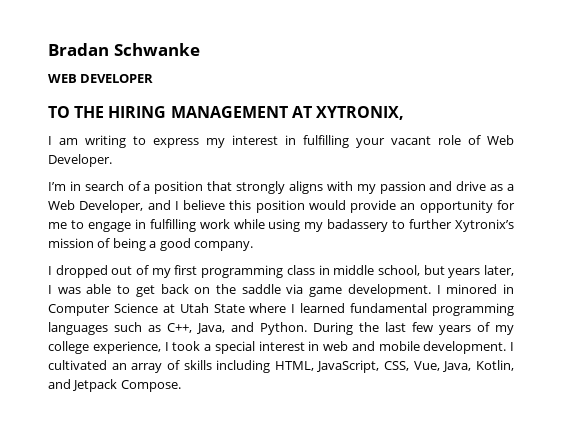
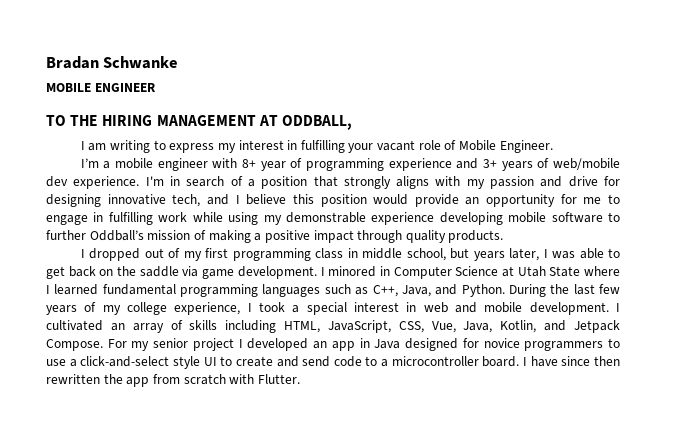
- WEB DEVELOPER
+ MOBILE ENGINEER
- TO THE HIRING MANAGEMENT AT XYTRONIX,
+ TO THE HIRING MANAGEMENT AT ODDBALL,
- I am writing to express my interest in fulfilling your vacant role of Web Developer.
- I’m in search of a position that strongly aligns with my passion and drive as a Web Developer, and I believe this position would provide an opportunity for me to engage in fulfilling work while using my badassery to further Xytronix’s mission of being a good company.
+ I am writing to express my interest in fulfilling your vacant role of Mobile Engineer.
+ I’m a mobile engineer with 8+ year of programming experience and 3+ years of web/mobile dev experience. I'm in search of a position that strongly aligns with my passion and drive for designing innovative tech, and I believe this position would provide an opportunity for me to engage in fulfilling work while using my demonstrable experience developing mobile software to further Oddball’s mission of making a positive impact through quality products.
+ For my senior project I developed an app in Java designed for novice programmers to use a click-and-select style UI to create and send code to a microcontroller board. I have since then rewritten the app from scratch with Flutter.

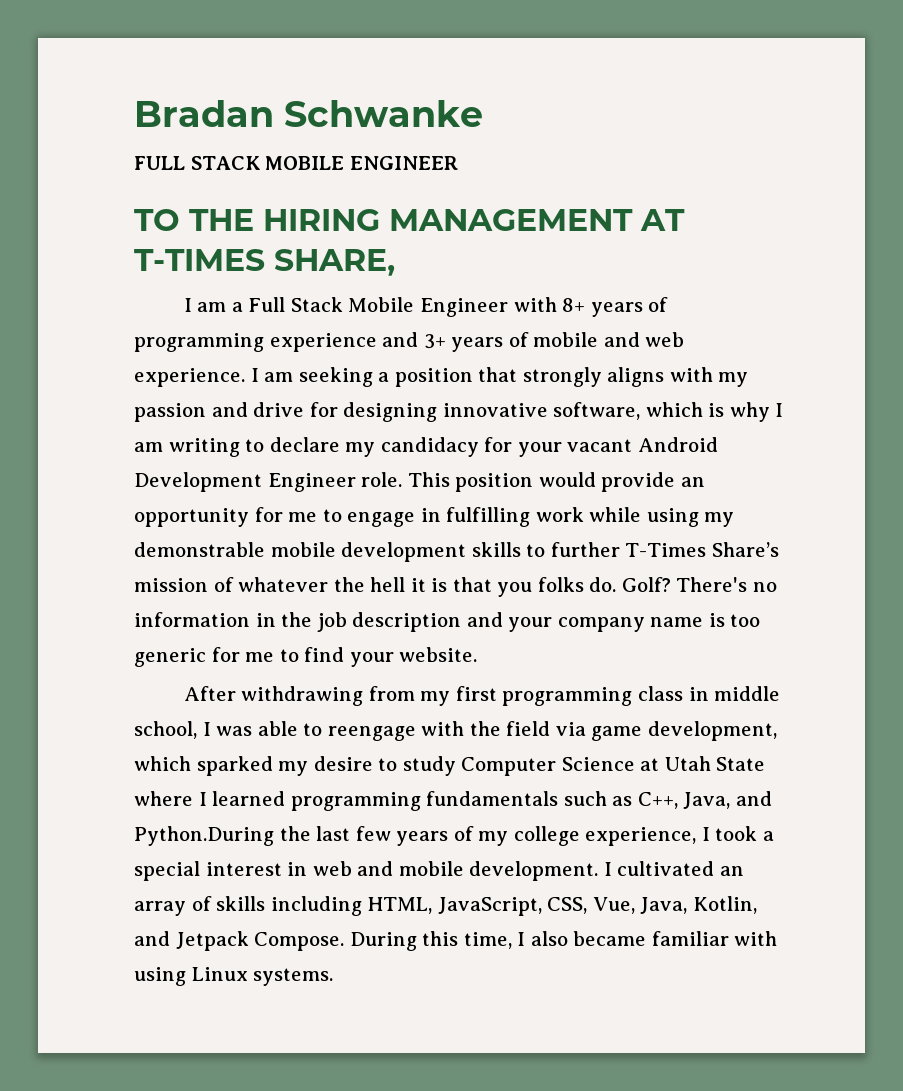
- MOBILE ENGINEER
+ FULL STACK MOBILE ENGINEER
- TO THE HIRING MANAGEMENT AT ODDBALL,
- I am writing to express my interest in fulfilling your vacant role of Mobile Engineer.
- I’m a mobile engineer with 8+ year of programming experience and 3+ years of web/mobile dev experience. I'm in search of a position that strongly aligns with my passion and drive for designing innovative tech, and I believe this position would provide an opportunity for me to engage in fulfilling work while using my demonstrable experience developing mobile software to further Oddball’s mission of making a positive impact through quality products.
- I dropped out of my first programming class in middle school, but years later, I was able to get back on the saddle via game development. I minored in Computer Science at Utah State where I learned fundamental programming languages such as C++, Java, and Python. During the last few years of my college experience, I took a special interest in web and mobile development.
+ TO THE HIRING MANAGEMENT AT T-TIMES SHARE,
+ I am a Full Stack Mobile Engineer with 8+ years of programming experience and 3+ years of mobile and web experience. I am seeking a position that strongly aligns with my passion and drive for designing innovative software, which is why I am writing to declare my candidacy for your vacant Android Development Engineer role. This position would provide an opportunity for me to engage in fulfilling work while using my demonstrable mobile development skills to further T-Times Share’s mission of whatever the hell it is that you folks do. Golf? There's no information in the job description and your company name is too generic for me to find your website.
+ After withdrawing from my first programming class in middle school, I was able to reengage with the field via game development, which sparked my desire to study Computer Science at Utah State where I learned programming fundamentals such as C++, Java, and Python.During the last few years of my college experience, I took a special interest in web and mobile development.
- For my senior project I developed an app in Java designed for novice programmers to use a click-and-select style UI to create and send code to a microcontroller board. I have since then rewritten the app from scratch with Flutter.
+ During this time, I also became familiar with using Linux systems.

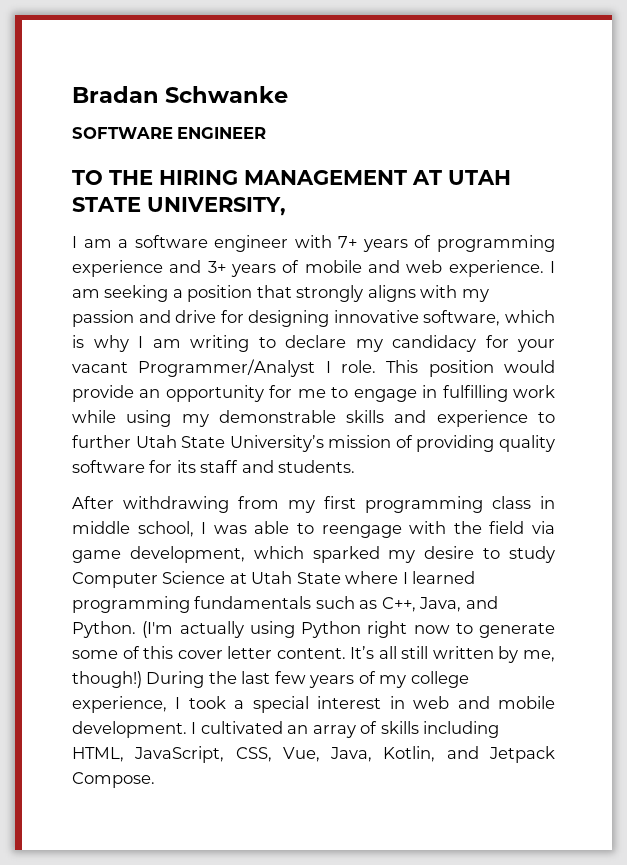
- FULL STACK MOBILE ENGINEER
+ SOFTWARE ENGINEER
- TO THE HIRING MANAGEMENT AT T-TIMES SHARE,
+ TO THE HIRING MANAGEMENT AT UTAH STATE UNIVERSITY,
- I am a Full Stack Mobile Engineer with 8+ years of programming experience and 3+ years of mobile and web experience.
+ I am a software engineer with 7+ years of programming experience and 3+ years of mobile and web experience.
- I am seeking a position that strongly aligns with my passion and drive for designing innovative software, which is why I am writing to declare my candidacy for your vacant Android Development Engineer role.
+ I am seeking a position that strongly aligns with my passion and drive for designing innovative software, which is why I am writing to declare my candidacy for your vacant Programmer/Analyst I role.
- This position would provide an opportunity for me to engage in fulfilling work while using my demonstrable mobile development skills to further T-Times Share’s mission of whatever the hell it is that you folks do. Golf? There's no information in the job description and your company name is too generic for me to find your website.
+ This position would provide an opportunity for me to engage in fulfilling work while using my demonstrable skills and experience to further Utah State University’s mission of providing quality software for its staff and students.
- After withdrawing from my first programming class in middle school, I was able to reengage with the field via game development, which sparked my desire to study Computer Science at Utah State where I learned programming fundamentals such as C++, Java, and Python.During the last few years of my college experience, I took a special interest in web and mobile development.
+ After withdrawing from my first programming class in middle school, I was able to reengage with the field via game development, which sparked my desire to study Computer Science at Utah State where I learned programming fundamentals such as C++, Java, and Python. (I'm actually using Python right now to generate some of this cover letter content. It’s all still written by me, though!) During the last few years of my college experience, I took a special interest in web and mobile development.
- During this time, I also became familiar with using Linux systems.

